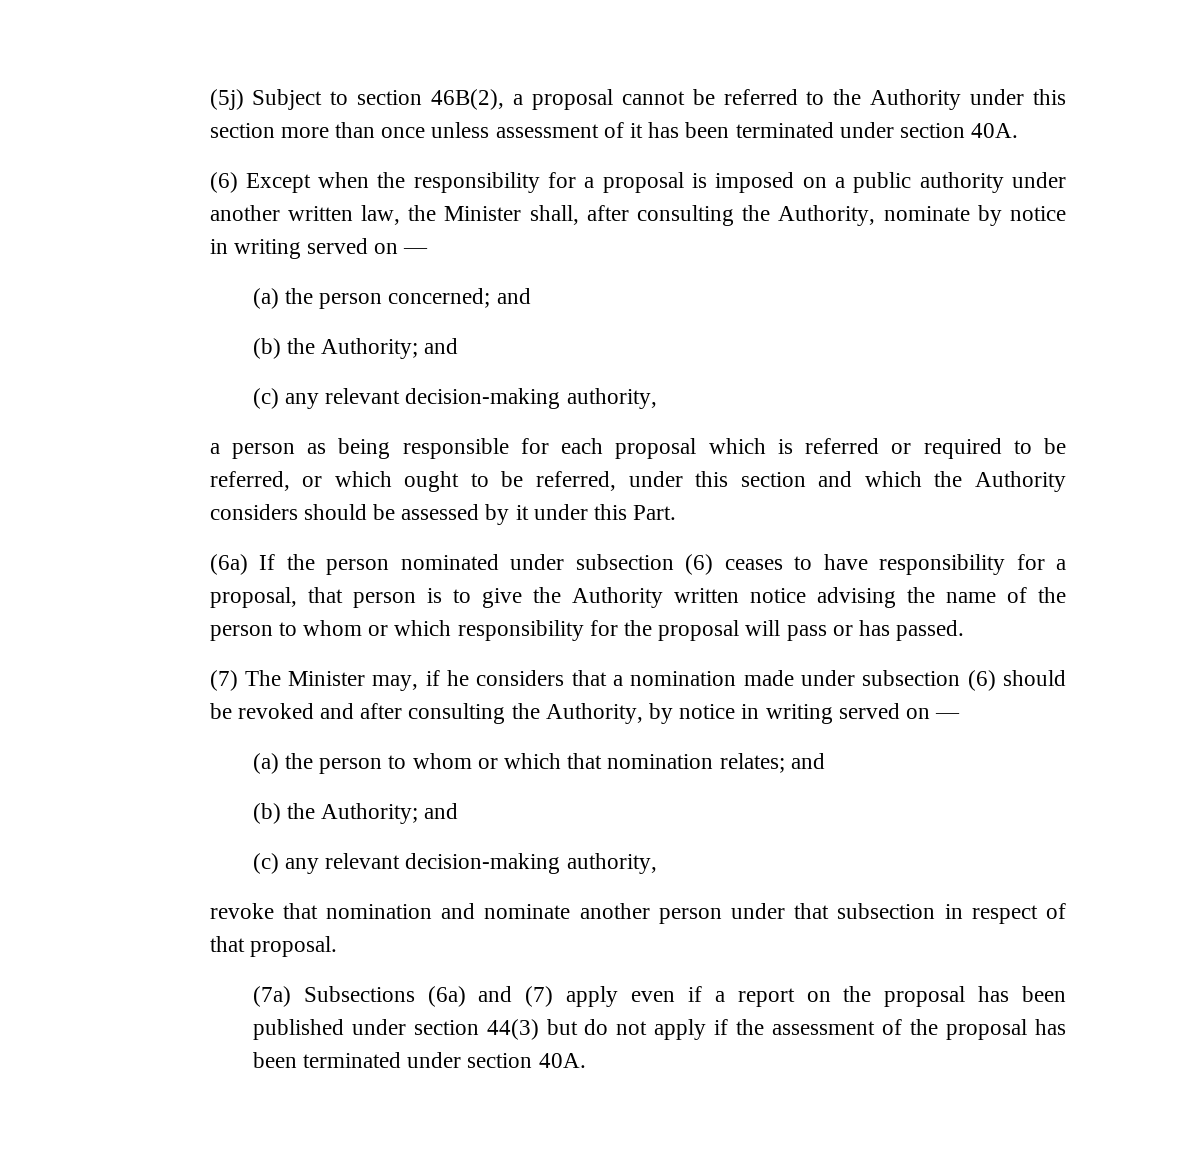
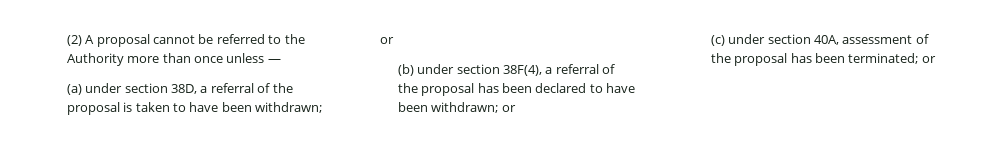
- (5j) Subject to section 46B(2), a proposal cannot be referred to the Authority under this section more than once unless assessment of it has been terminated under section 40A.
- (6) Except when the responsibility for a proposal is imposed on a public authority under another written law, the Minister shall, after consulting the Authority, nominate by notice in writing served on —
- (a) the person concerned; and
- (b) the Authority; and
- (c) any relevant decision-making authority,
- a person as being responsible for each proposal which is referred or required to be referred, or which ought to be referred, under this section and which the Authority considers should be assessed by it under this Part.
- (6a) If the person nominated under subsection (6) ceases to have responsibility for a proposal, that person is to give the Authority written notice advising the name of the person to whom or which responsibility for the proposal will pass or has passed.
- (7) The Minister may, if he considers that a nomination made under subsection (6) should be revoked and after consulting the Authority, by notice in writing served on —
- (a) the person to whom or which that nomination relates; and
- (b) the Authority; and
- (c) any relevant decision-making authority,
- revoke that nomination and nominate another person under that subsection in respect of that proposal.
- (7a) Subsections (6a) and (7) apply even if a report on the proposal has been published under section 44(3) but do not apply if the assessment of the proposal has been terminated under section 40A.
+ (2) A proposal cannot be referred to the Authority more than once unless —
+ (a) under section 38D, a referral of the proposal is taken to have been withdrawn; or
+ (b) under section 38F(4), a referral of the proposal has been declared to have been withdrawn; or
+ (c) under section 40A, assessment of the proposal has been terminated; or

